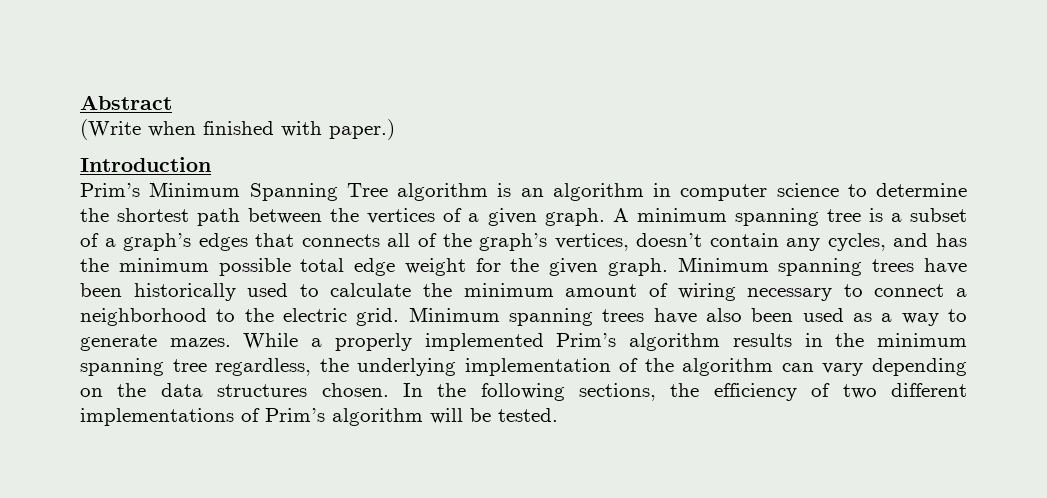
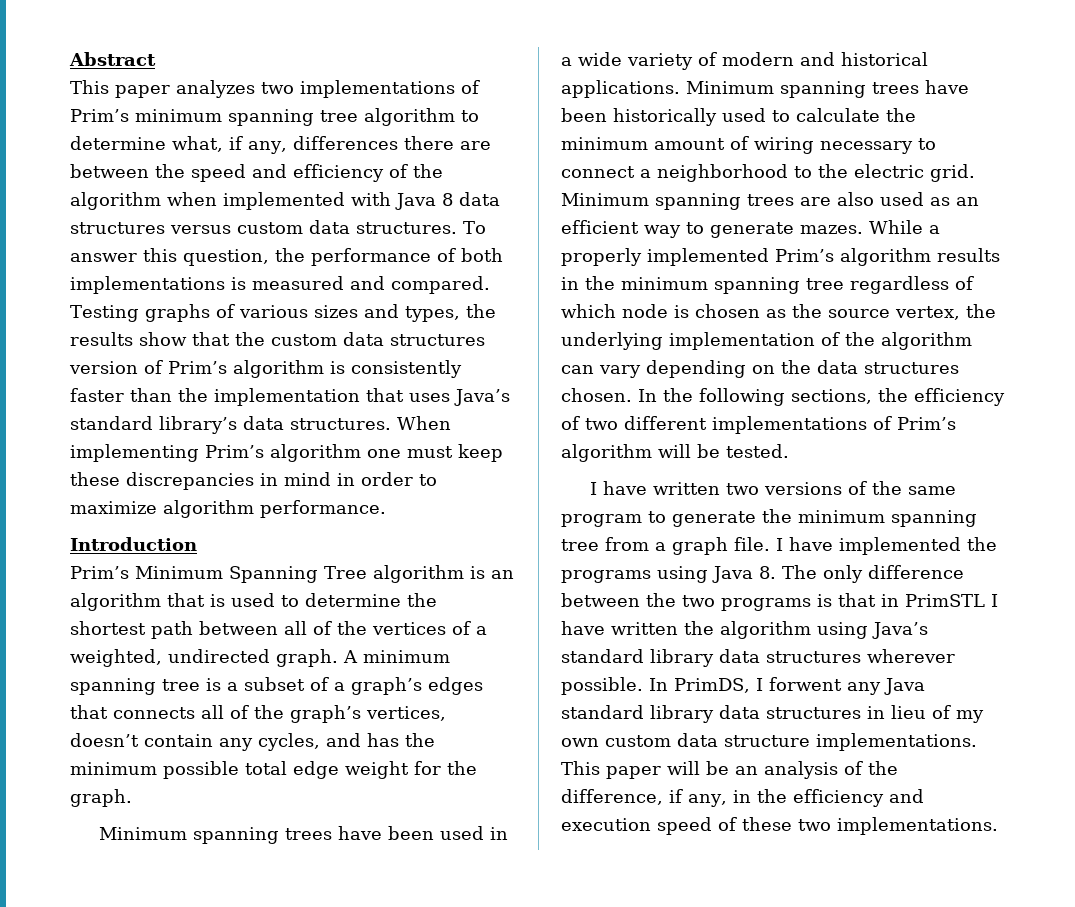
- (Write when finished with paper.)
+ This paper analyzes two implementations of Prim’s minimum spanning tree algorithm to determine what, if any, differences there are between the speed and efficiency of the algorithm when implemented with Java 8 data structures versus custom data structures. To answer this question, the performance of both implementations is measured and compared. Testing graphs of various sizes and types, the results show that the custom data structures version of Prim’s algorithm is consistently faster than the implementation that uses Java’s standard library’s data structures. When implementing Prim’s algorithm one must keep these discrepancies in mind in order to maximize algorithm performance.
- Prim’s Minimum Spanning Tree algorithm is an algorithm in computer science to determine the shortest path between the vertices of a given graph.
+ Prim’s Minimum Spanning Tree algorithm is an algorithm that is used to determine the shortest path between all of the vertices of a weighted, undirected graph.
- A minimum spanning tree is a subset of a graph’s edges that connects all of the graph’s vertices, doesn’t contain any cycles, and has the minimum possible total edge weight for the given graph.
+ A minimum spanning tree is a subset of a graph’s edges that connects all of the graph’s vertices, doesn’t contain any cycles, and has the minimum possible total edge weight for the graph.
+ Minimum spanning trees have been used in a wide variety of modern and historical applications.
- Minimum spanning trees have also been used as a way to generate mazes.
+ Minimum spanning trees are also used as an efficient way to generate mazes.
- While a properly implemented Prim’s algorithm results in the minimum spanning tree regardless, the underlying implementation of the algorithm can vary depending on the data structures chosen.
+ While a properly implemented Prim’s algorithm results in the minimum spanning tree regardless of which node is chosen as the source vertex, the underlying implementation of the algorithm can vary depending on the data structures chosen.
+ I have written two versions of the same program to generate the minimum spanning tree from a graph file. I have implemented the programs using Java 8. The only difference between the two programs is that in PrimSTL I have written the algorithm using Java’s standard library data structures wherever possible. In PrimDS, I forwent any Java standard library data structures in lieu of my own custom data structure implementations. This paper will be an analysis of the difference, if any, in the efficiency and execution speed of these two implementations.

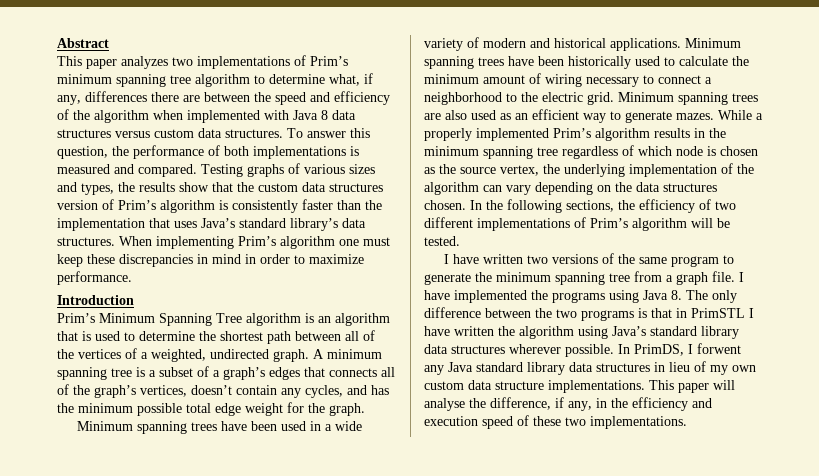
- When implementing Prim’s algorithm one must keep these discrepancies in mind in order to maximize algorithm performance.
+ When implementing Prim’s algorithm one must keep these discrepancies in mind in order to maximize performance.
- This paper will be an analysis of the difference, if any, in the efficiency and execution speed of these two implementations.
+ This paper will analyse the difference, if any, in the efficiency and execution speed of these two implementations.

